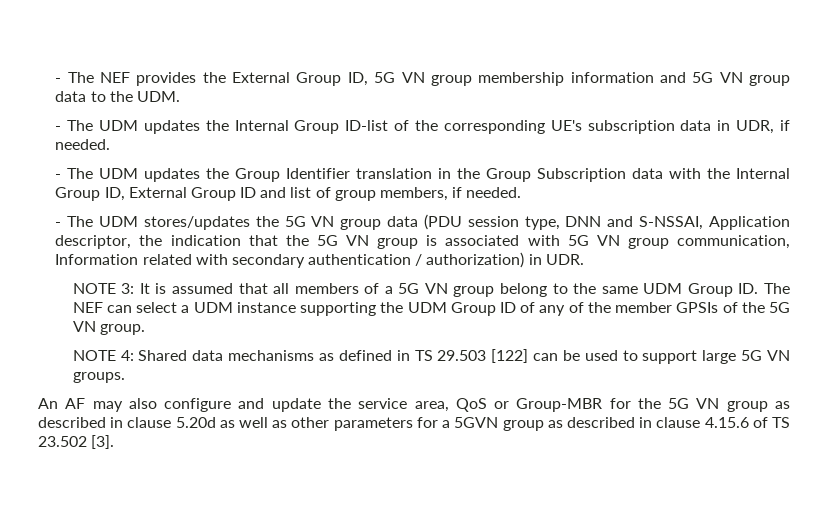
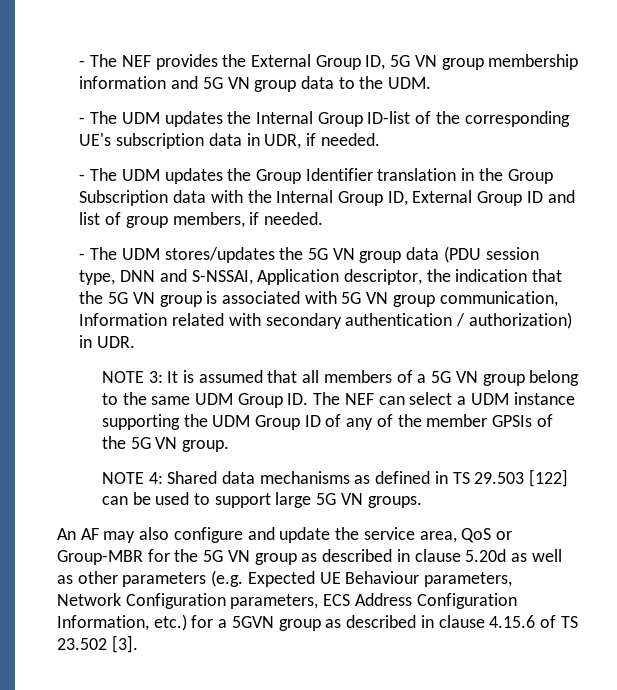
- An AF may also configure and update the service area, QoS or Group-MBR for the 5G VN group as described in clause 5.20d as well as other parameters for a 5GVN group as described in clause 4.15.6 of TS 23.502 [3].
+ An AF may also configure and update the service area, QoS or Group-MBR for the 5G VN group as described in clause 5.20d as well as other parameters (e.g. Expected UE Behaviour parameters, Network Configuration parameters, ECS Address Configuration Information, etc.) for a 5GVN group as described in clause 4.15.6 of TS 23.502 [3].

